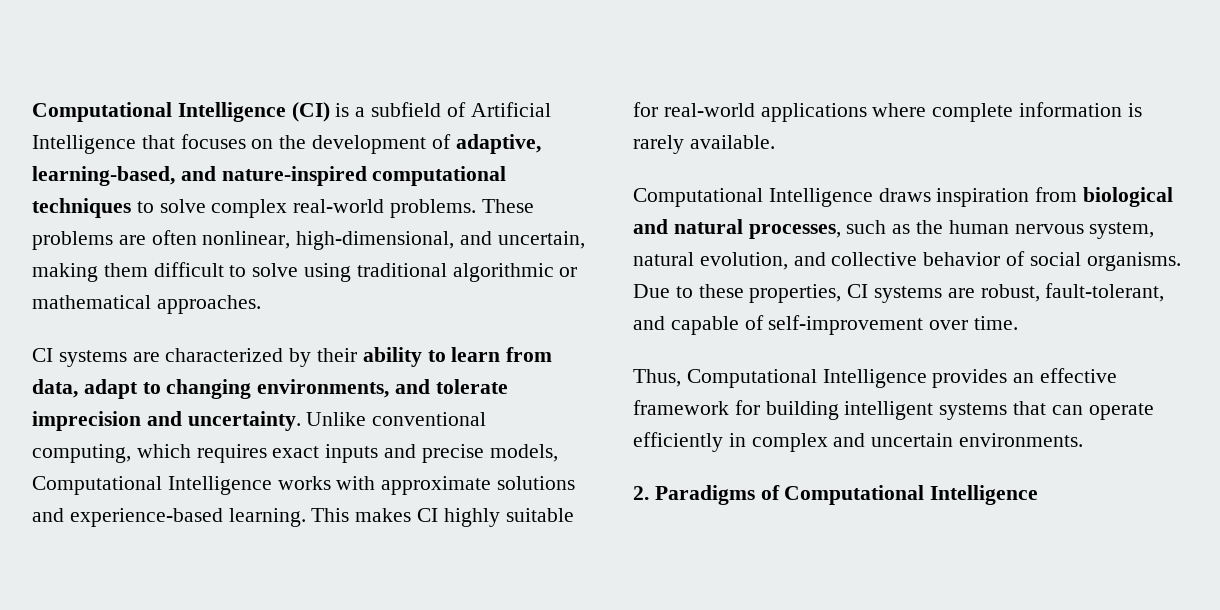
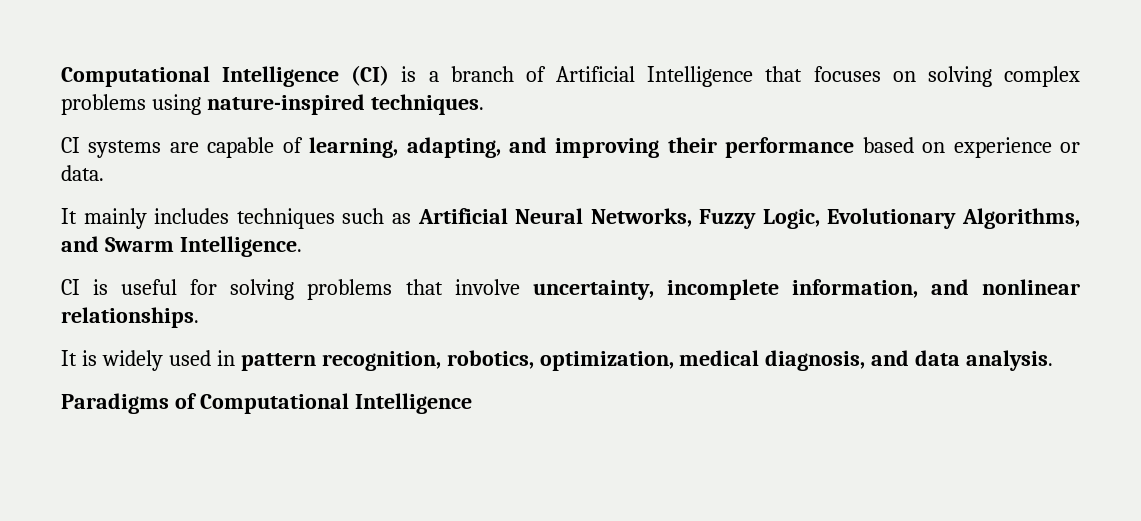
- Computational Intelligence (CI) is a subfield of Artificial Intelligence that focuses on the development of adaptive, learning-based, and nature-inspired computational techniques to solve complex real-world problems. These problems are often nonlinear, high-dimensional, and uncertain, making them difficult to solve using traditional algorithmic or mathematical approaches.
- CI systems are characterized by their ability to learn from data, adapt to changing environments, and tolerate imprecision and uncertainty. Unlike conventional computing, which requires exact inputs and precise models, Computational Intelligence works with approximate solutions and experience-based learning. This makes CI highly suitable for real-world applications where complete information is rarely available.
- Computational Intelligence draws inspiration from biological and natural processes, such as the human nervous system, natural evolution, and collective behavior of social organisms. Due to these properties, CI systems are robust, fault-tolerant, and capable of self-improvement over time.
- Thus, Computational Intelligence provides an effective framework for building intelligent systems that can operate efficiently in complex and uncertain environments.
- 2. Paradigms of Computational Intelligence
+ Computational Intelligence (CI) is a branch of Artificial Intelligence that focuses on solving complex problems using nature-inspired techniques.
+ CI systems are capable of learning, adapting, and improving their performance based on experience or data.
+ It mainly includes techniques such as Artificial Neural Networks, Fuzzy Logic, Evolutionary Algorithms, and Swarm Intelligence.
+ CI is useful for solving problems that involve uncertainty, incomplete information, and nonlinear relationships.
+ It is widely used in pattern recognition, robotics, optimization, medical diagnosis, and data analysis.
+ Paradigms of Computational Intelligence

